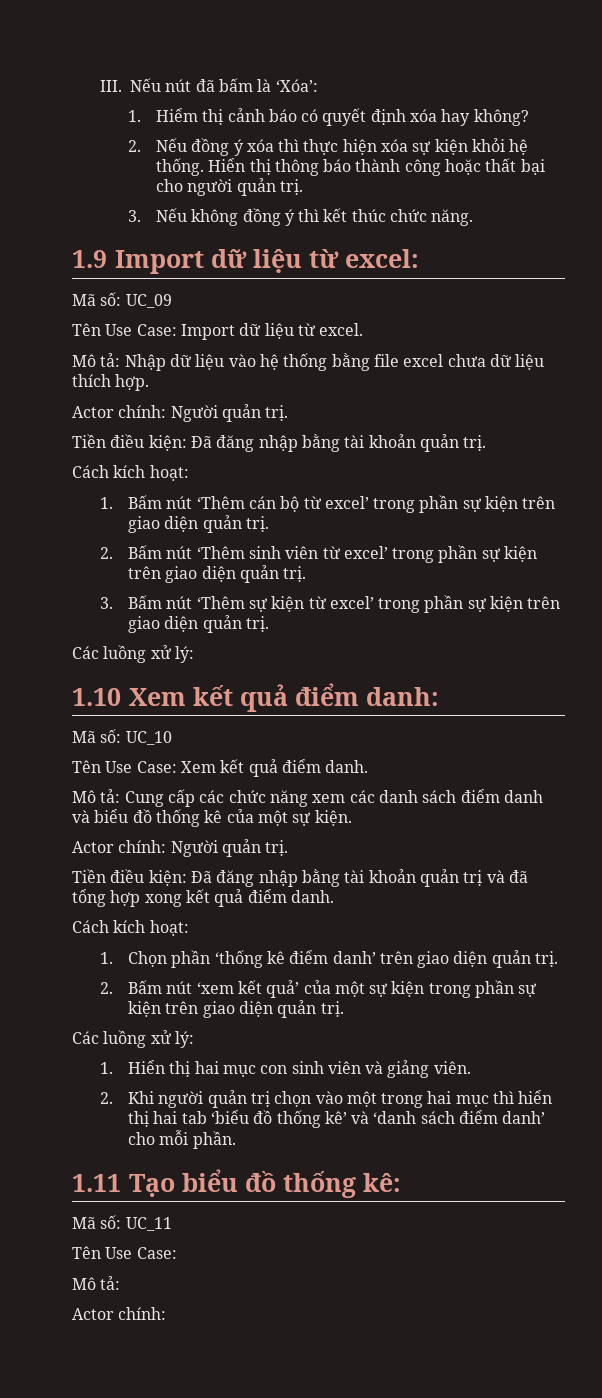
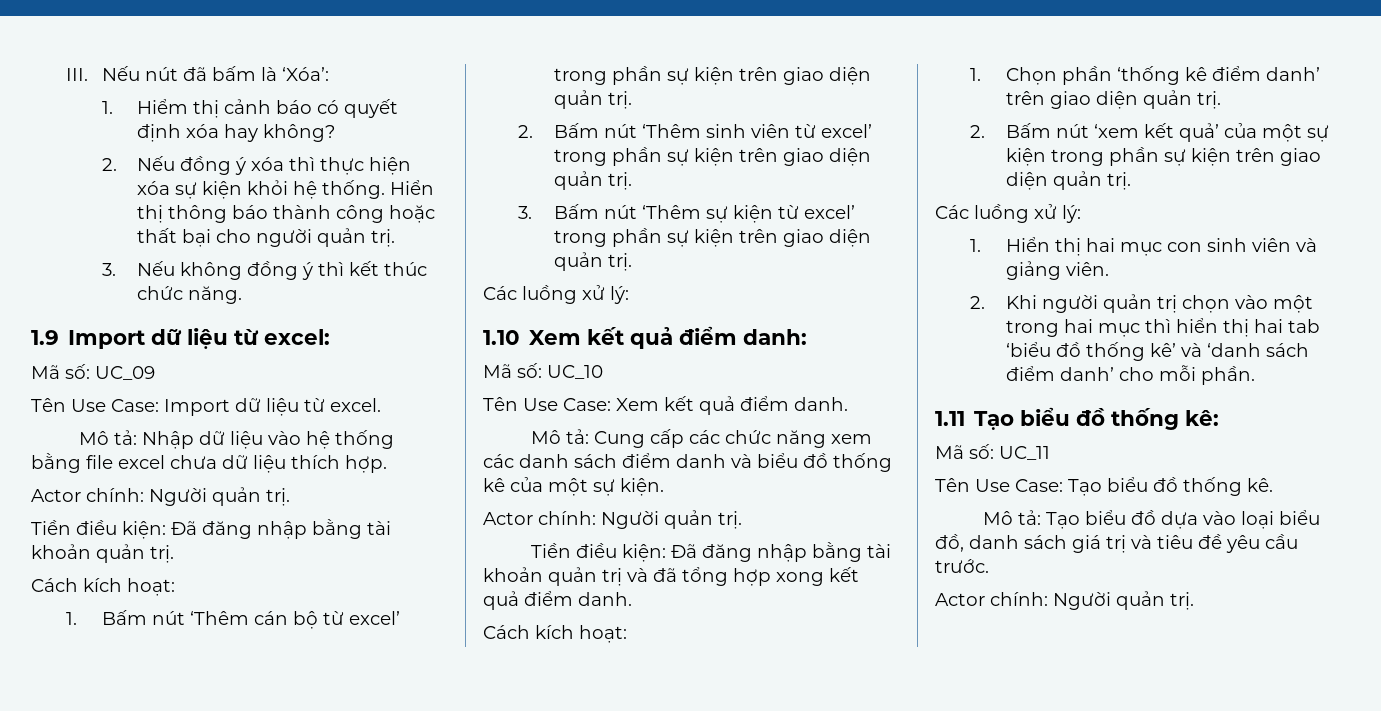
  Mã số: UC_11
- Tên Use Case:
- Mô tả:
- Actor chính:
+ Tên Use Case: Tạo biểu đồ thống kê.
+ Mô tả: Tạo biểu đồ dựa vào loại biểu đồ, danh sách giá trị và tiêu đề yêu cầu trước.
+ Actor chính: Người quản trị.

